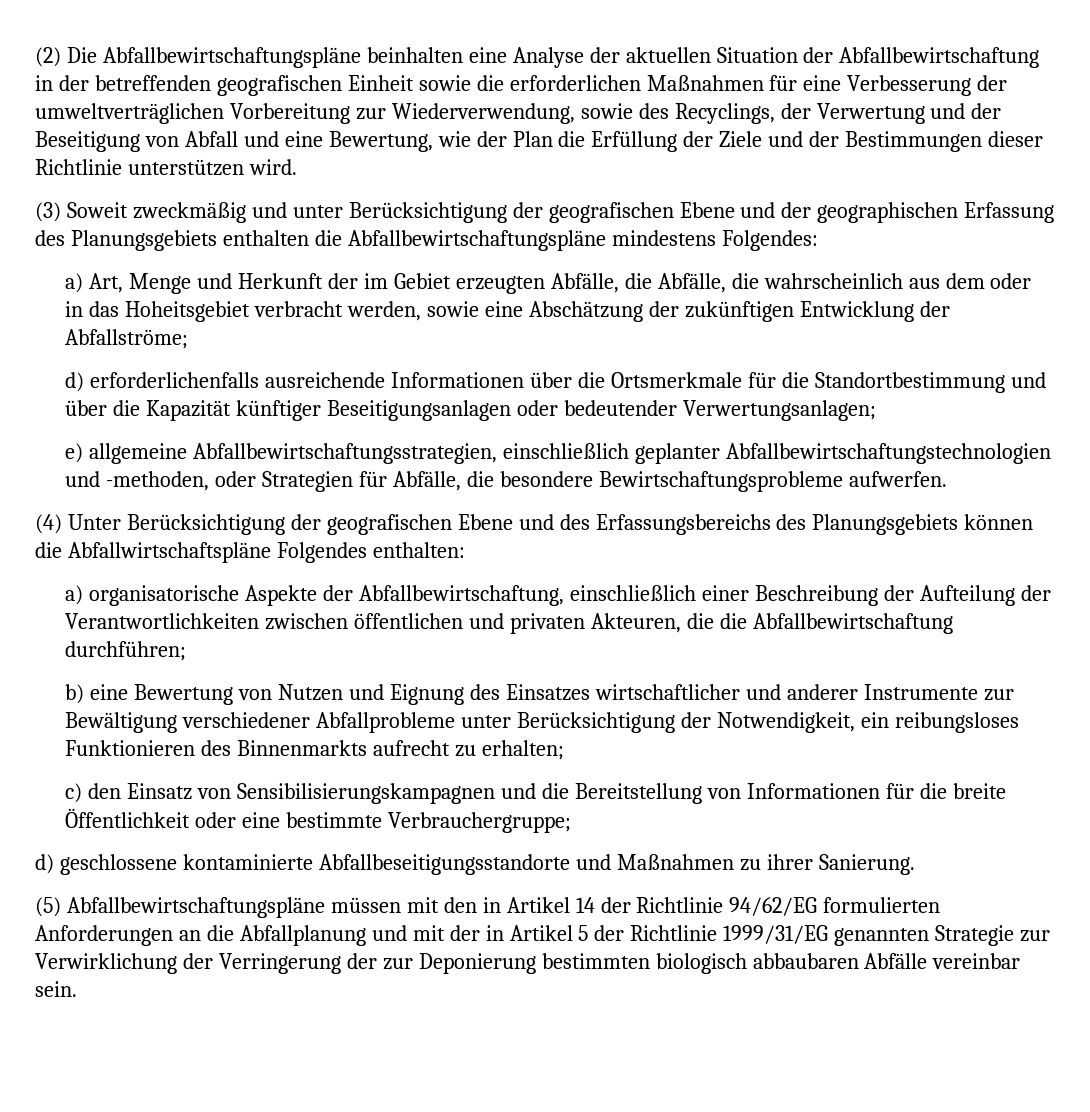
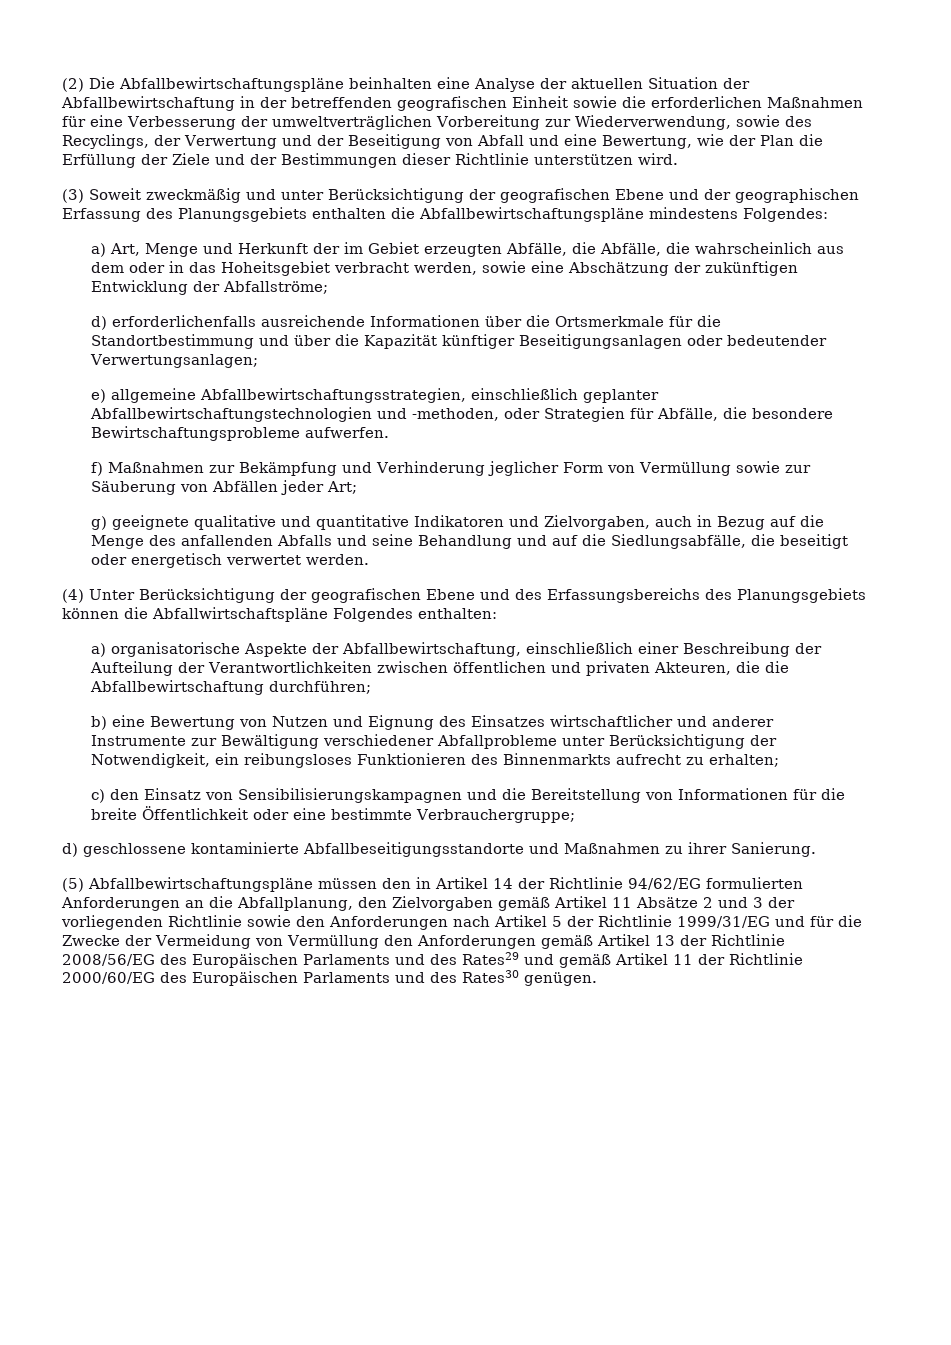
+ f) Maßnahmen zur Bekämpfung und Verhinderung jeglicher Form von Vermüllung sowie zur Säuberung von Abfällen jeder Art;
+ g) geeignete qualitative und quantitative Indikatoren und Zielvorgaben, auch in Bezug auf die Menge des anfallenden Abfalls und seine Behandlung und auf die Siedlungsabfälle, die beseitigt oder energetisch verwertet werden.
- (5) Abfallbewirtschaftungspläne müssen mit den in Artikel 14 der Richtlinie 94/62/EG formulierten Anforderungen an die Abfallplanung und mit der in Artikel 5 der Richtlinie 1999/31/EG genannten Strategie zur Verwirklichung der Verringerung der zur Deponierung bestimmten biologisch abbaubaren Abfälle vereinbar sein.
+ (5) Abfallbewirtschaftungspläne müssen den in Artikel 14 der Richtlinie 94/62/EG formulierten Anforderungen an die Abfallplanung, den Zielvorgaben gemäß Artikel 11 Absätze 2 und 3 der vorliegenden Richtlinie sowie den Anforderungen nach Artikel 5 der Richtlinie 1999/31/EG und für die Zwecke der Vermeidung von Vermüllung den Anforderungen gemäß Artikel 13 der Richtlinie 2008/56/EG des Europäischen Parlaments und des Rates29 und gemäß Artikel 11 der Richtlinie 2000/60/EG des Europäischen Parlaments und des Rates30 genügen.

